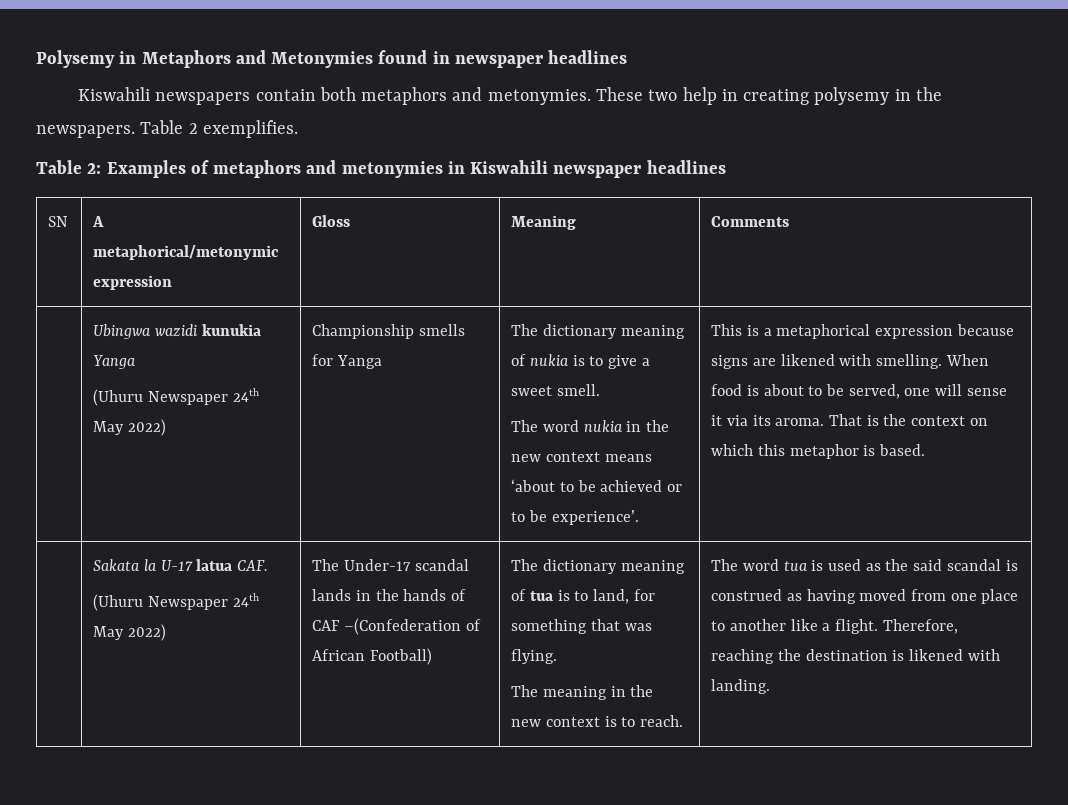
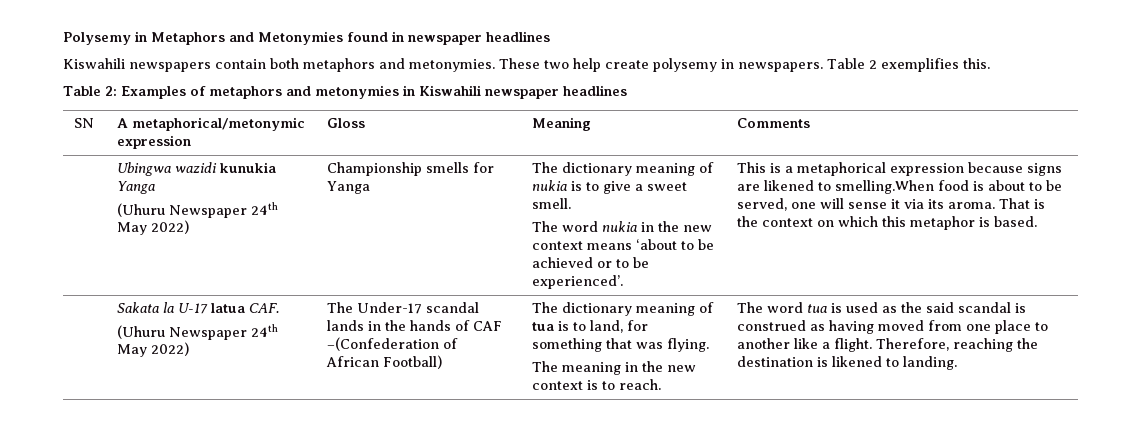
- These two help in creating polysemy in the newspapers.
+ These two help create polysemy in newspapers.
- Table 2 exemplifies.
+ Table 2 exemplifies this.
- The word nukia in the new context means ‘about to be achieved or to be experience’.
+ The word nukia in the new context means ‘about to be achieved or to be experienced’.
- This is a metaphorical expression because signs are likened with smelling. When food is about to be served, one will sense it via its aroma.
+ This is a metaphorical expression because signs are likened to smelling.When food is about to be served, one will sense it via its aroma.
- Therefore, reaching the destination is likened with landing.
+ Therefore, reaching the destination is likened to landing.

